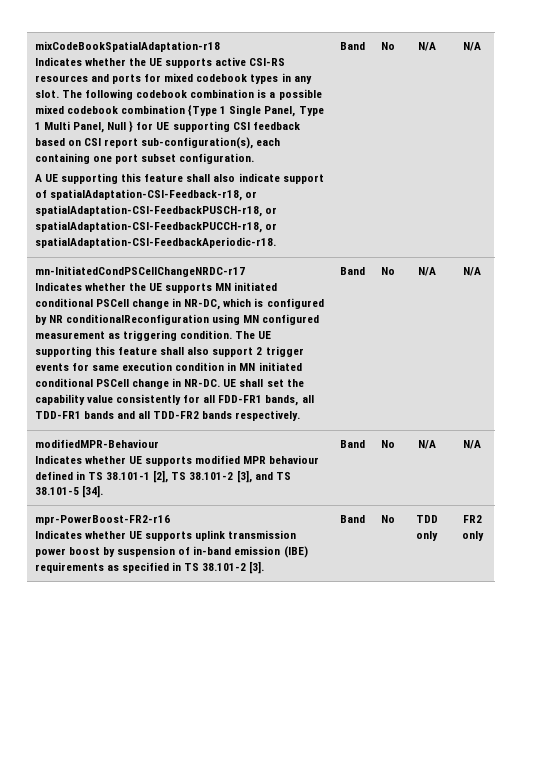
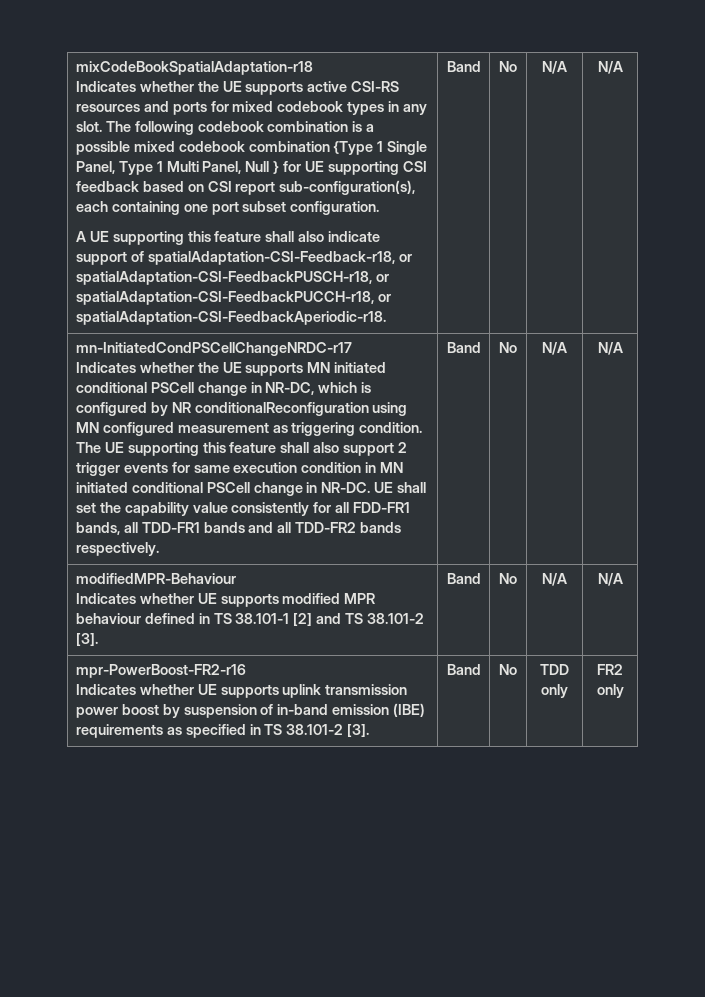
  modifiedMPR-Behaviour
- Indicates whether UE supports modified MPR behaviour defined in TS 38.101-1 [2], TS 38.101-2 [3], and TS 38.101-5 [34]. | Band | No | N/A | N/A
+ Indicates whether UE supports modified MPR behaviour defined in TS 38.101-1 [2] and TS 38.101-2 [3]. | Band | No | N/A | N/A

